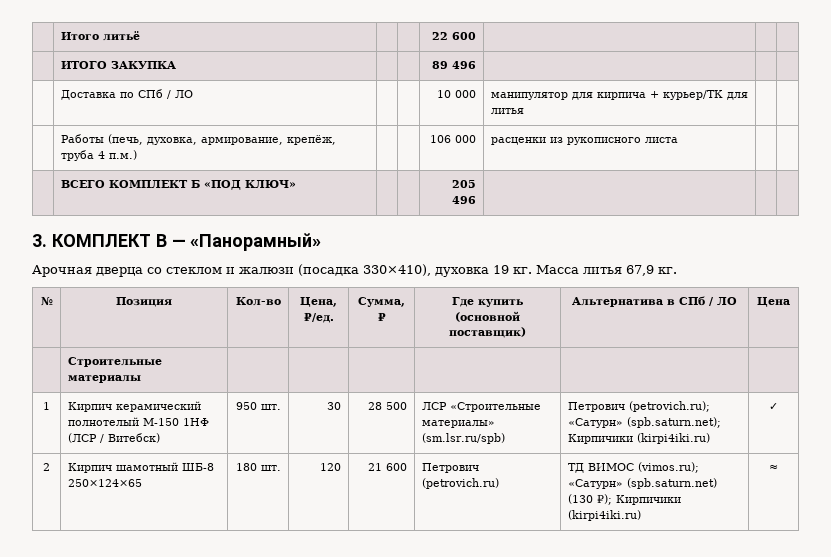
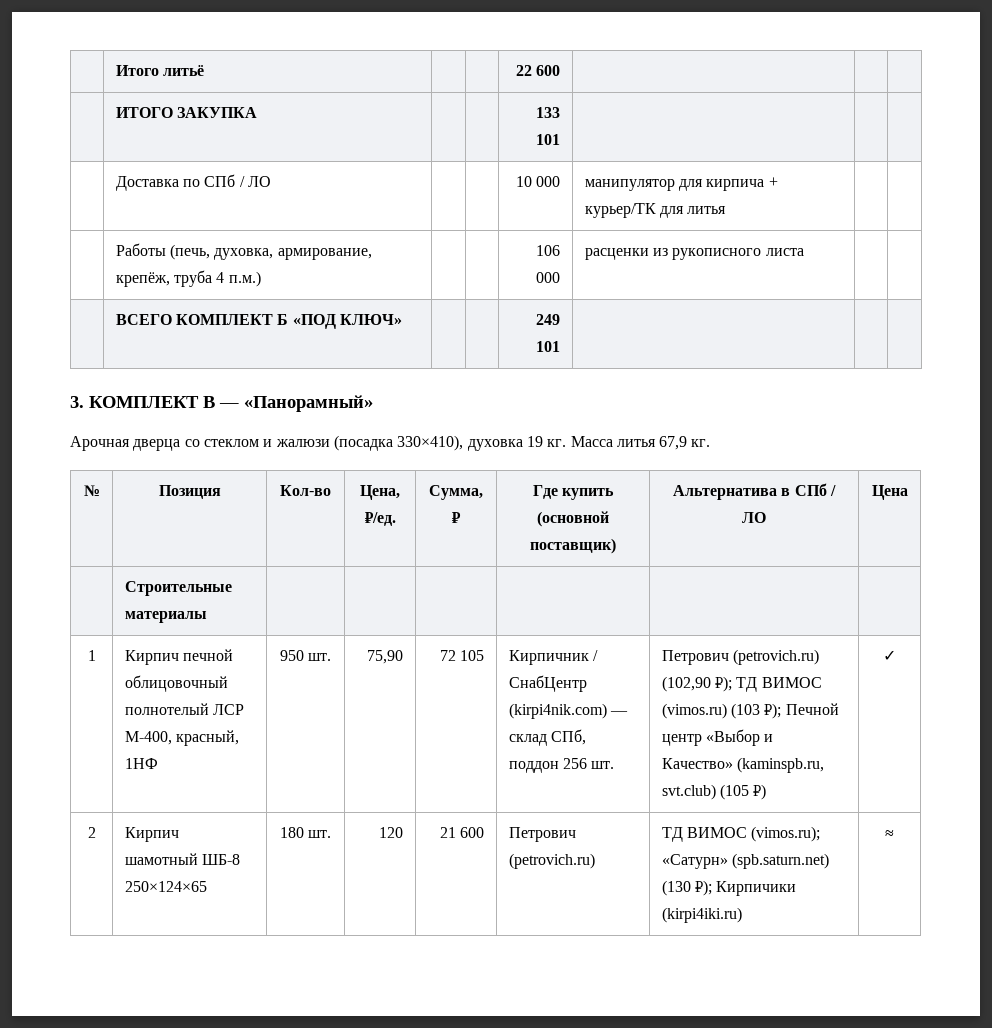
- | ИТОГО ЗАКУПКА | | | 89 496 | | |
+ | ИТОГО ЗАКУПКА | | | 133 101 | | |
- | ВСЕГО КОМПЛЕКТ Б «ПОД КЛЮЧ» | | | 205 496 | | |
+ | ВСЕГО КОМПЛЕКТ Б «ПОД КЛЮЧ» | | | 249 101 | | |
- Кирпич керамический полнотелый М-150 1НФ (ЛСР / Витебск) | 950 шт. | 30 | 28 500 | ЛСР «Строительные материалы» (sm.lsr.ru/spb) | Петрович (petrovich.ru); «Сатурн» (spb.saturn.net); Кирпичики (kirpi4iki.ru)
+ Кирпич печной облицовочный полнотелый ЛСР М-400, красный, 1НФ | 950 шт. | 75,90 | 72 105 | Кирпичник / СнабЦентр (kirpi4nik.com) — склад СПб, поддон 256 шт. | Петрович (petrovich.ru) (102,90 ₽); ТД ВИМОС (vimos.ru) (103 ₽); Печной центр «Выбор и Качество» (kaminspb.ru, svt.club) (105 ₽)

